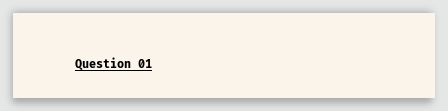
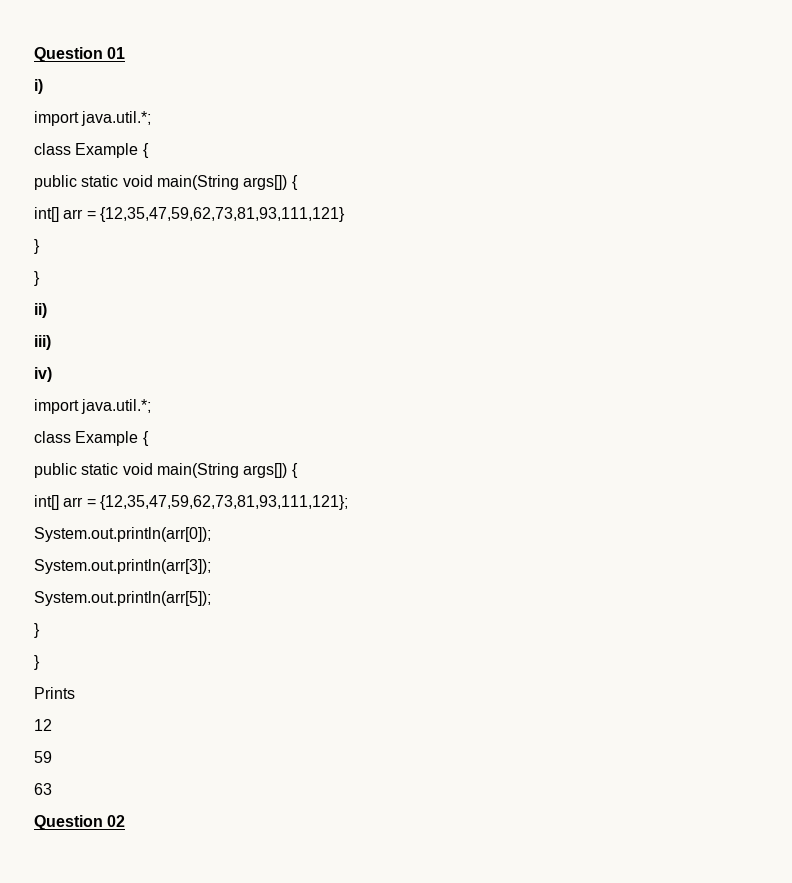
+ i)
+ import java.util.*;
+ class Example {
+ public static void main(String args[]) {
+ int[] arr = {12,35,47,59,62,73,81,93,111,121}
+ }
+ }
+ ii)
+ iii)
+ iv)
+ import java.util.*;
+ class Example {
+ public static void main(String args[]) {
+ int[] arr = {12,35,47,59,62,73,81,93,111,121};
+ System.out.println(arr[0]);
+ System.out.println(arr[3]);
+ System.out.println(arr[5]);
+ }
+ }
+ Prints
+ 12
+ 59
+ 63
+ Question 02

